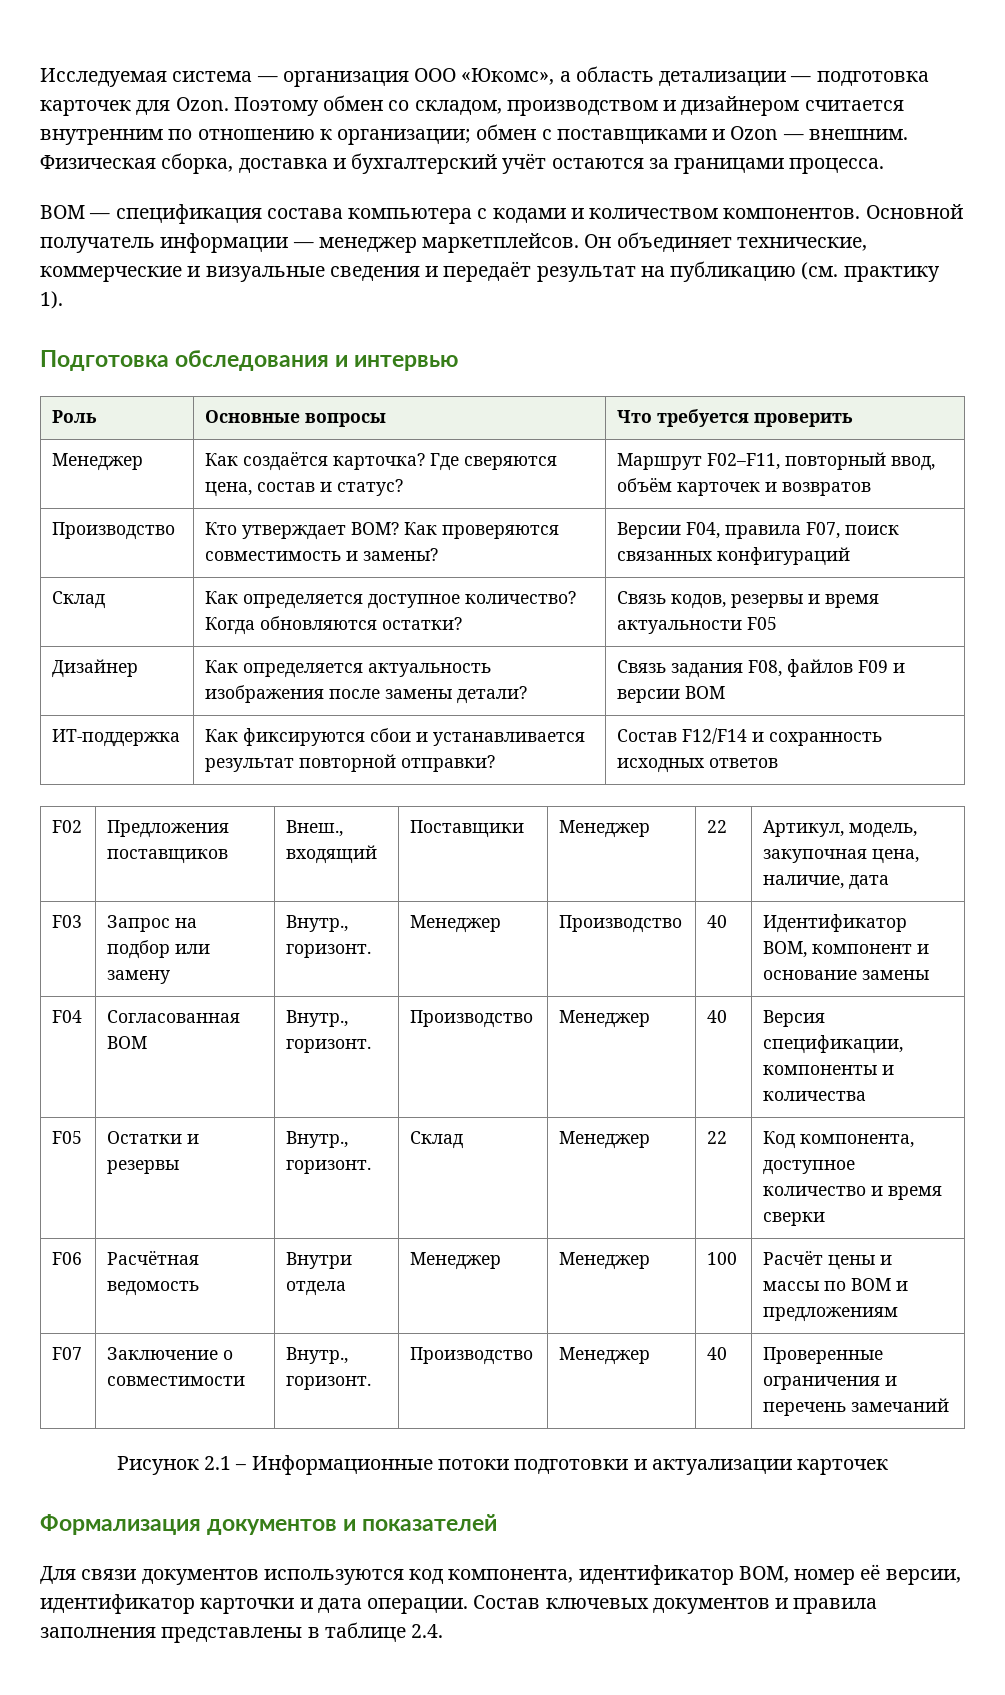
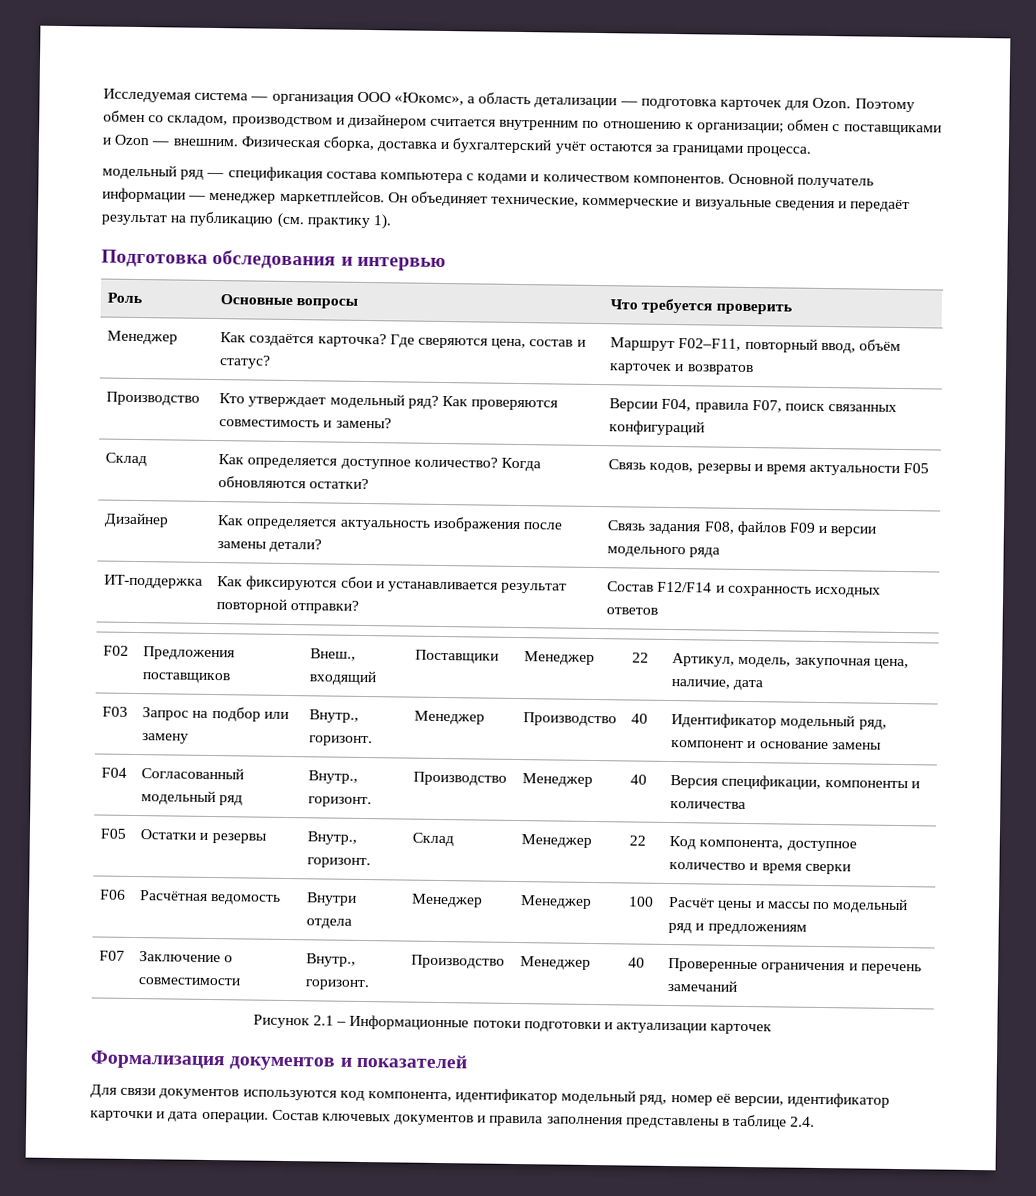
- BOM — спецификация состава компьютера с кодами и количеством компонентов.
+ модельный ряд — спецификация состава компьютера с кодами и количеством компонентов.
- Производство | Кто утверждает BOM? Как проверяются совместимость и замены? | Версии F04, правила F07, поиск связанных конфигураций
+ Производство | Кто утверждает модельный ряд? Как проверяются совместимость и замены? | Версии F04, правила F07, поиск связанных конфигураций
- Дизайнер | Как определяется актуальность изображения после замены детали? | Связь задания F08, файлов F09 и версии BOM
+ Дизайнер | Как определяется актуальность изображения после замены детали? | Связь задания F08, файлов F09 и версии модельного ряда
- F03 | Запрос на подбор или замену | Внутр., горизонт. | Менеджер | Производство | 40 | Идентификатор BOM, компонент и основание замены
+ F03 | Запрос на подбор или замену | Внутр., горизонт. | Менеджер | Производство | 40 | Идентификатор модельный ряд, компонент и основание замены
- F04 | Согласованная BOM | Внутр., горизонт. | Производство | Менеджер | 40 | Версия спецификации, компоненты и количества
+ F04 | Согласованный модельный ряд | Внутр., горизонт. | Производство | Менеджер | 40 | Версия спецификации, компоненты и количества
- F06 | Расчётная ведомость | Внутри отдела | Менеджер | Менеджер | 100 | Расчёт цены и массы по BOM и предложениям
+ F06 | Расчётная ведомость | Внутри отдела | Менеджер | Менеджер | 100 | Расчёт цены и массы по модельный ряд и предложениям
- Для связи документов используются код компонента, идентификатор BOM, номер её версии, идентификатор карточки и дата операции.
+ Для связи документов используются код компонента, идентификатор модельный ряд, номер её версии, идентификатор карточки и дата операции.

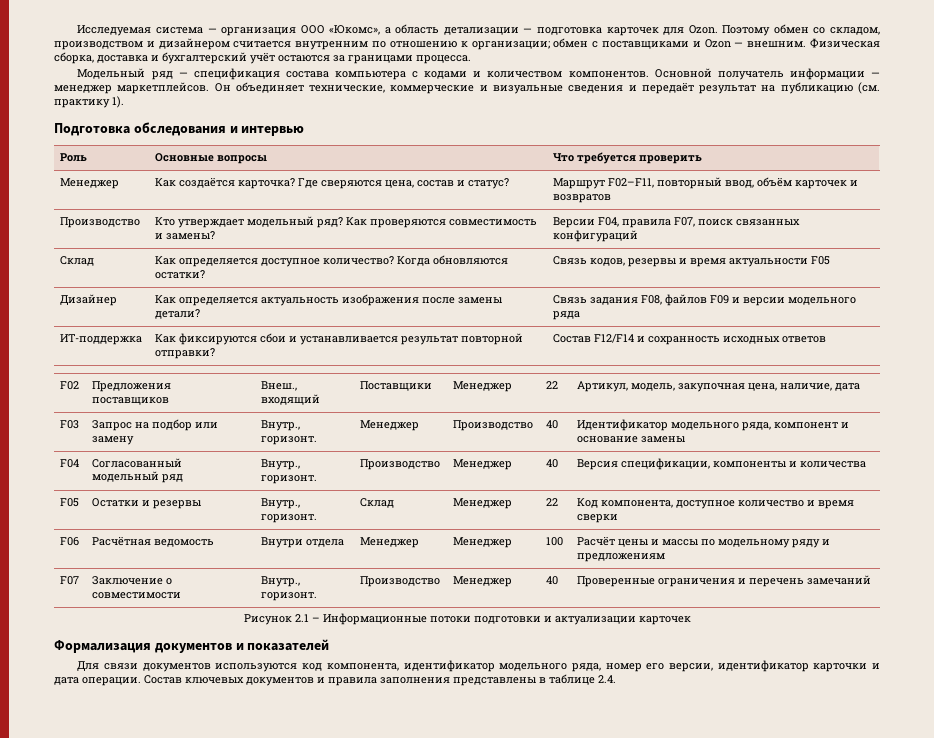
- модельный ряд — спецификация состава компьютера с кодами и количеством компонентов.
+ Модельный ряд — спецификация состава компьютера с кодами и количеством компонентов.
- F03 | Запрос на подбор или замену | Внутр., горизонт. | Менеджер | Производство | 40 | Идентификатор модельный ряд, компонент и основание замены
+ F03 | Запрос на подбор или замену | Внутр., горизонт. | Менеджер | Производство | 40 | Идентификатор модельного ряда, компонент и основание замены
- F06 | Расчётная ведомость | Внутри отдела | Менеджер | Менеджер | 100 | Расчёт цены и массы по модельный ряд и предложениям
+ F06 | Расчётная ведомость | Внутри отдела | Менеджер | Менеджер | 100 | Расчёт цены и массы по модельному ряду и предложениям
- Для связи документов используются код компонента, идентификатор модельный ряд, номер её версии, идентификатор карточки и дата операции.
+ Для связи документов используются код компонента, идентификатор модельного ряда, номер его версии, идентификатор карточки и дата операции.

